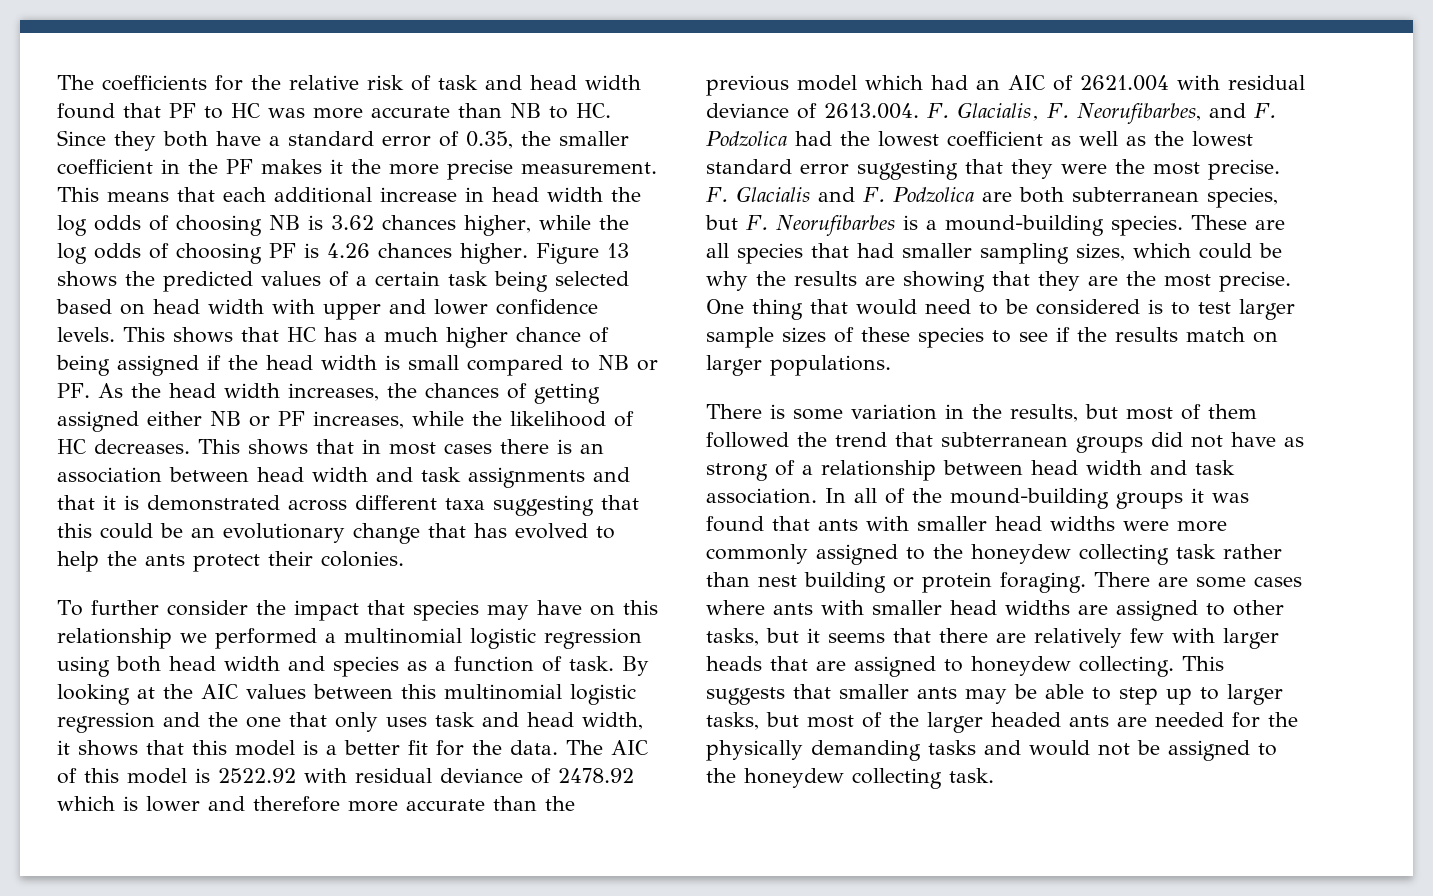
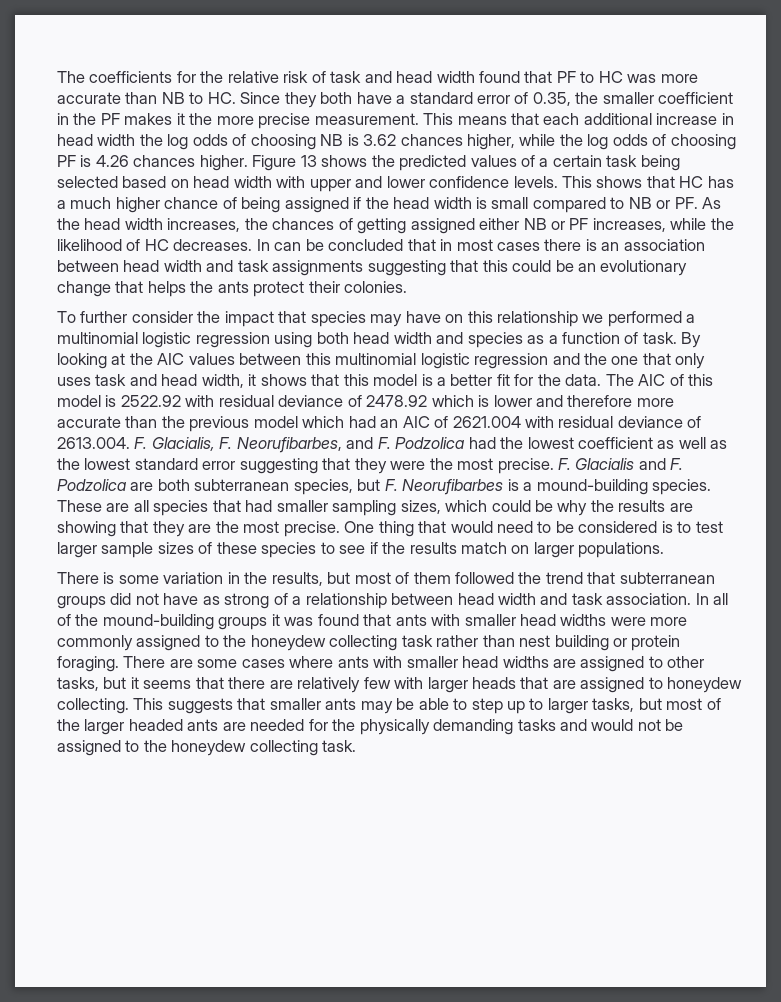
- This shows that in most cases there is an association between head width and task assignments and that it is demonstrated across different taxa suggesting that this could be an evolutionary change that has evolved to help the ants protect their colonies.
+ In can be concluded that in most cases there is an association between head width and task assignments suggesting that this could be an evolutionary change that helps the ants protect their colonies.

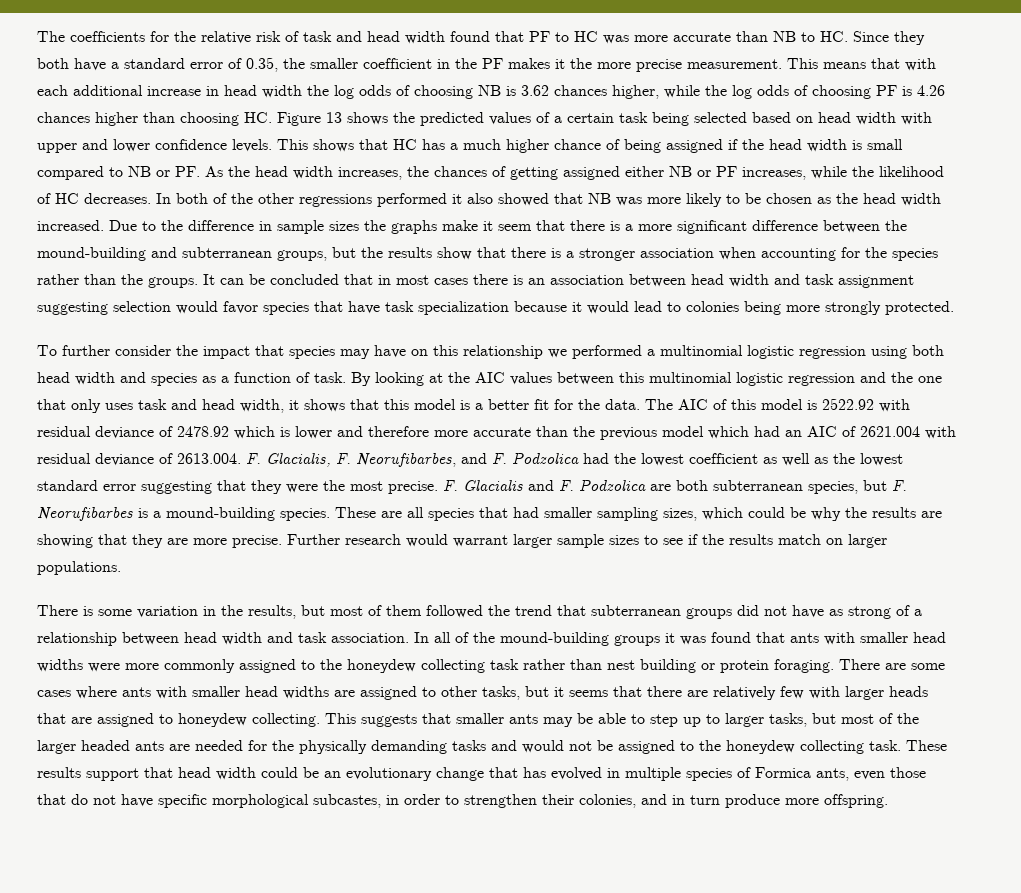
- This means that each additional increase in head width the log odds of choosing NB is 3.62 chances higher, while the log odds of choosing PF is 4.26 chances higher. Figure 13 shows the predicted values of a certain task being selected based on head width with upper and lower confidence levels.
+ This means that with each additional increase in head width the log odds of choosing NB is 3.62 chances higher, while the log odds of choosing PF is 4.26 chances higher than choosing HC. Figure 13 shows the predicted values of a certain task being selected based on head width with upper and lower confidence levels.
- In can be concluded that in most cases there is an association between head width and task assignments suggesting that this could be an evolutionary change that helps the ants protect their colonies.
+ In both of the other regressions performed it also showed that NB was more likely to be chosen as the head width increased. Due to the difference in sample sizes the graphs make it seem that there is a more significant difference between the mound-building and subterranean groups, but the results show that there is a stronger association when accounting for the species rather than the groups. It can be concluded that in most cases there is an association between head width and task assignment suggesting selection would favor species that have task specialization because it would lead to colonies being more strongly protected.
- These are all species that had smaller sampling sizes, which could be why the results are showing that they are the most precise. One thing that would need to be considered is to test larger sample sizes of these species to see if the results match on larger populations.
+ These are all species that had smaller sampling sizes, which could be why the results are showing that they are more precise. Further research would warrant larger sample sizes to see if the results match on larger populations.
+ These results support that head width could be an evolutionary change that has evolved in multiple species of Formica ants, even those that do not have specific morphological subcastes, in order to strengthen their colonies, and in turn produce more offspring.

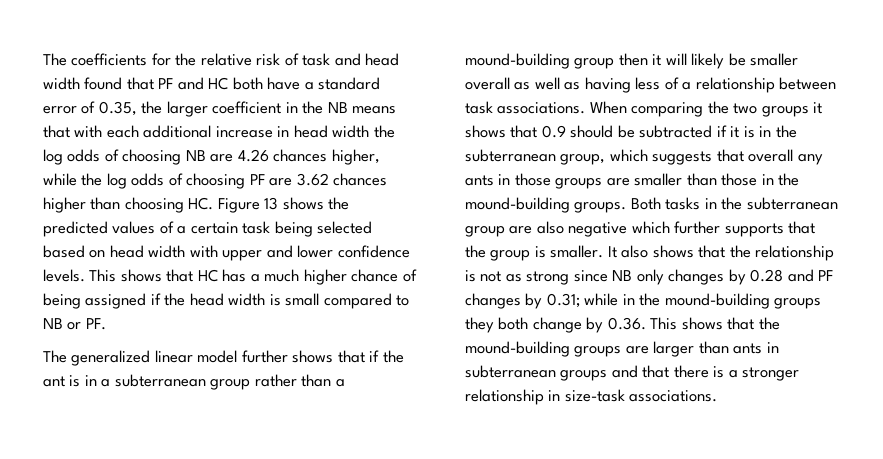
- The coefficients for the relative risk of task and head width found that PF to HC was more accurate than NB to HC. Since they both have a standard error of 0.35, the smaller coefficient in the PF makes it the more precise measurement. This means that with each additional increase in head width the log odds of choosing NB is 3.62 chances higher, while the log odds of choosing PF is 4.26 chances higher than choosing HC. Figure 13 shows the predicted values of a certain task being selected based on head width with upper and lower confidence levels.
+ The coefficients for the relative risk of task and head width found that PF and HC both have a standard error of 0.35, the larger coefficient in the NB means that with each additional increase in head width the log odds of choosing NB are 4.26 chances higher, while the log odds of choosing PF are 3.62 chances higher than choosing HC. Figure 13 shows the predicted values of a certain task being selected based on head width with upper and lower confidence levels.
- This shows that HC has a much higher chance of being assigned if the head width is small compared to NB or PF. As the head width increases, the chances of getting assigned either NB or PF increases, while the likelihood of HC decreases. In both of the other regressions performed it also showed that NB was more likely to be chosen as the head width increased. Due to the difference in sample sizes the graphs make it seem that there is a more significant difference between the mound-building and subterranean groups, but the results show that there is a stronger association when accounting for the species rather than the groups. It can be concluded that in most cases there is an association between head width and task assignment suggesting selection would favor species that have task specialization because it would lead to colonies being more strongly protected.
- To further consider the impact that species may have on this relationship we performed a multinomial logistic regression using both head width and species as a function of task. By looking at the AIC values between this multinomial logistic regression and the one that only uses task and head width, it shows that this model is a better fit for the data. The AIC of this model is 2522.92 with residual deviance of 2478.92 which is lower and therefore more accurate than the previous model which had an AIC of 2621.004 with residual deviance of 2613.004. F. Glacialis, F. Neorufibarbes, and F. Podzolica had the lowest coefficient as well as the lowest standard error suggesting that they were the most precise. F. Glacialis and F. Podzolica are both subterranean species, but F. Neorufibarbes is a mound-building species. These are all species that had smaller sampling sizes, which could be why the results are showing that they are more precise. Further research would warrant larger sample sizes to see if the results match on larger populations.
- There is some variation in the results, but most of them followed the trend that subterranean groups did not have as strong of a relationship between head width and task association. In all of the mound-building groups it was found that ants with smaller head widths were more commonly assigned to the honeydew collecting task rather than nest building or protein foraging. There are some cases where ants with smaller head widths are assigned to other tasks, but it seems that there are relatively few with larger heads that are assigned to honeydew collecting. This suggests that smaller ants may be able to step up to larger tasks, but most of the larger headed ants are needed for the physically demanding tasks and would not be assigned to the honeydew collecting task. These results support that head width could be an evolutionary change that has evolved in multiple species of Formica ants, even those that do not have specific morphological subcastes, in order to strengthen their colonies, and in turn produce more offspring.
+ This shows that HC has a much higher chance of being assigned if the head width is small compared to NB or PF.
+ The generalized linear model further shows that if the ant is in a subterranean group rather than a mound-building group then it will likely be smaller overall as well as having less of a relationship between task associations. When comparing the two groups it shows that 0.9 should be subtracted if it is in the subterranean group, which suggests that overall any ants in those groups are smaller than those in the mound-building groups. Both tasks in the subterranean group are also negative which further supports that the group is smaller. It also shows that the relationship is not as strong since NB only changes by 0.28 and PF changes by 0.31; while in the mound-building groups they both change by 0.36. This shows that the mound-building groups are larger than ants in subterranean groups and that there is a stronger relationship in size-task associations.

